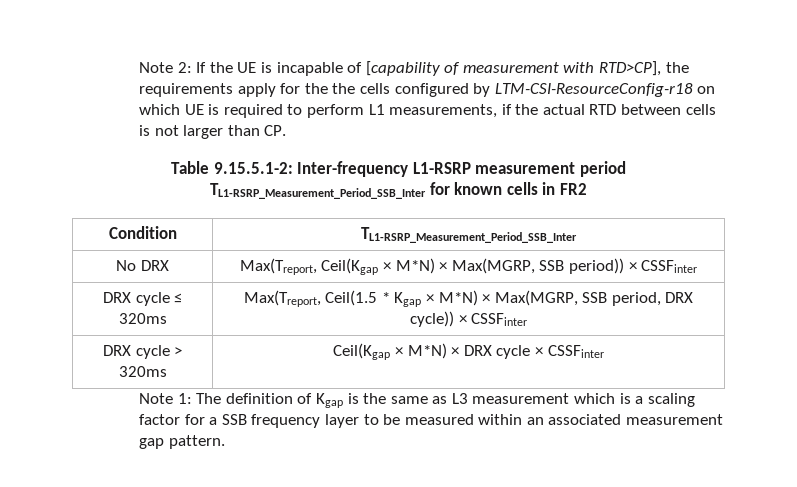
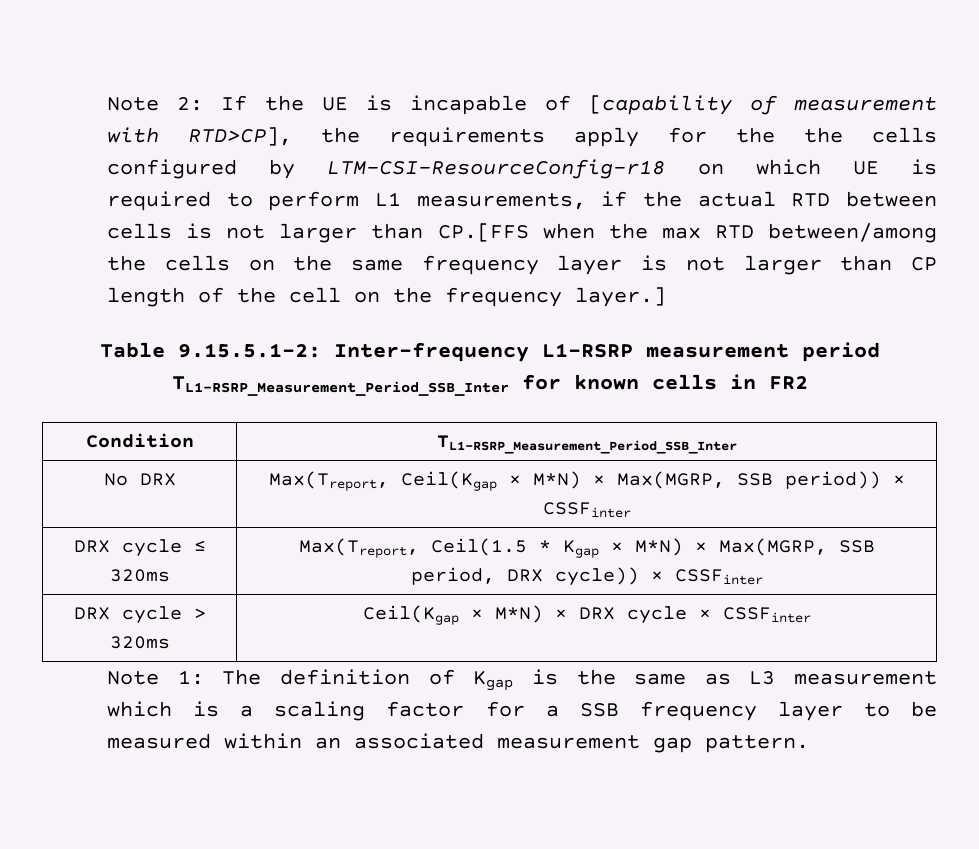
- Note 2: If the UE is incapable of [capability of measurement with RTD>CP], the requirements apply for the the cells configured by LTM-CSI-ResourceConfig-r18 on which UE is required to perform L1 measurements, if the actual RTD between cells is not larger than CP.
+ Note 2: If the UE is incapable of [capability of measurement with RTD>CP], the requirements apply for the the cells configured by LTM-CSI-ResourceConfig-r18 on which UE is required to perform L1 measurements, if the actual RTD between cells is not larger than CP.[FFS when the max RTD between/among the cells on the same frequency layer is not larger than CP length of the cell on the frequency layer.]

